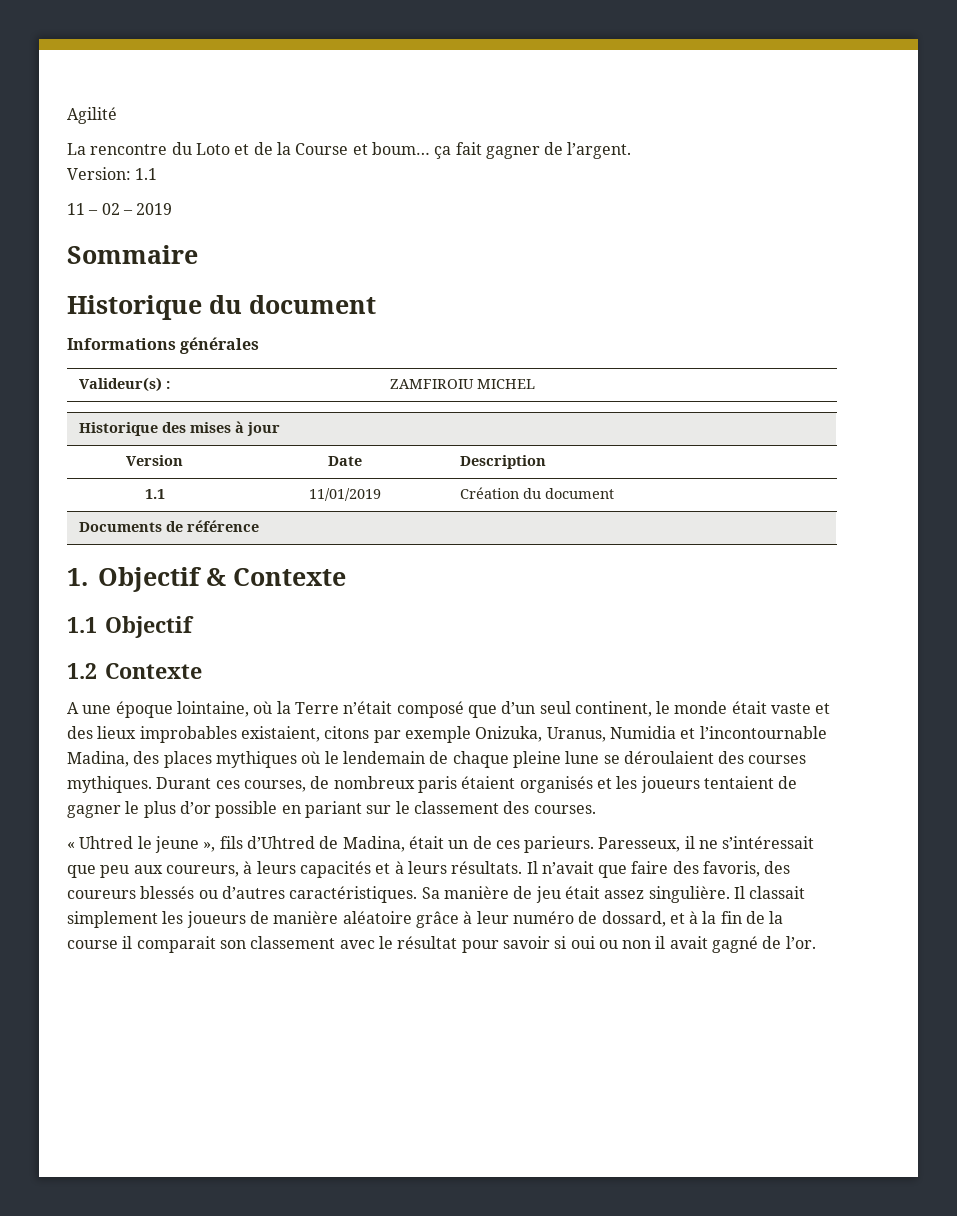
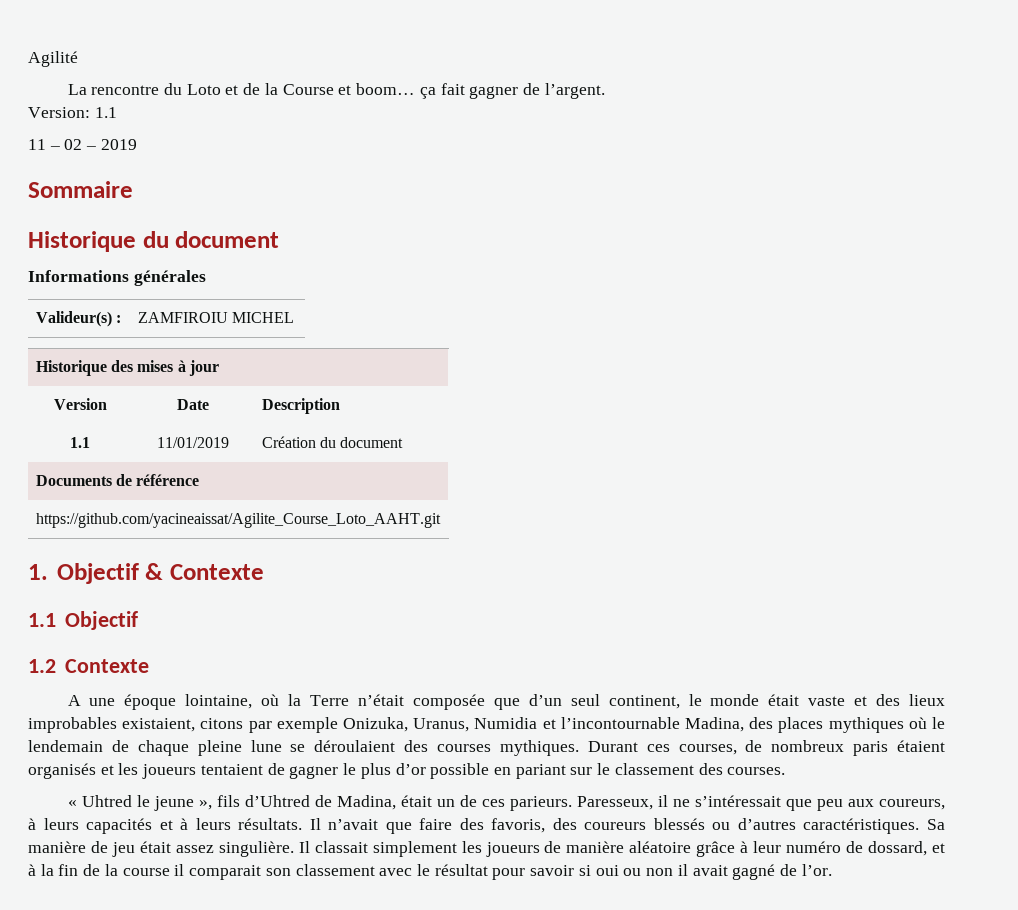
- La rencontre du Loto et de la Course et boum… ça fait gagner de l’argent.
+ La rencontre du Loto et de la Course et boom… ça fait gagner de l’argent.
+ https://github.com/yacineaissat/Agilite_Course_Loto_AAHT.git
- A une époque lointaine, où la Terre n’était composé que d’un seul continent, le monde était vaste et des lieux improbables existaient, citons par exemple Onizuka, Uranus, Numidia et l’incontournable Madina, des places mythiques où le lendemain de chaque pleine lune se déroulaient des courses mythiques.
+ A une époque lointaine, où la Terre n’était composée que d’un seul continent, le monde était vaste et des lieux improbables existaient, citons par exemple Onizuka, Uranus, Numidia et l’incontournable Madina, des places mythiques où le lendemain de chaque pleine lune se déroulaient des courses mythiques.

